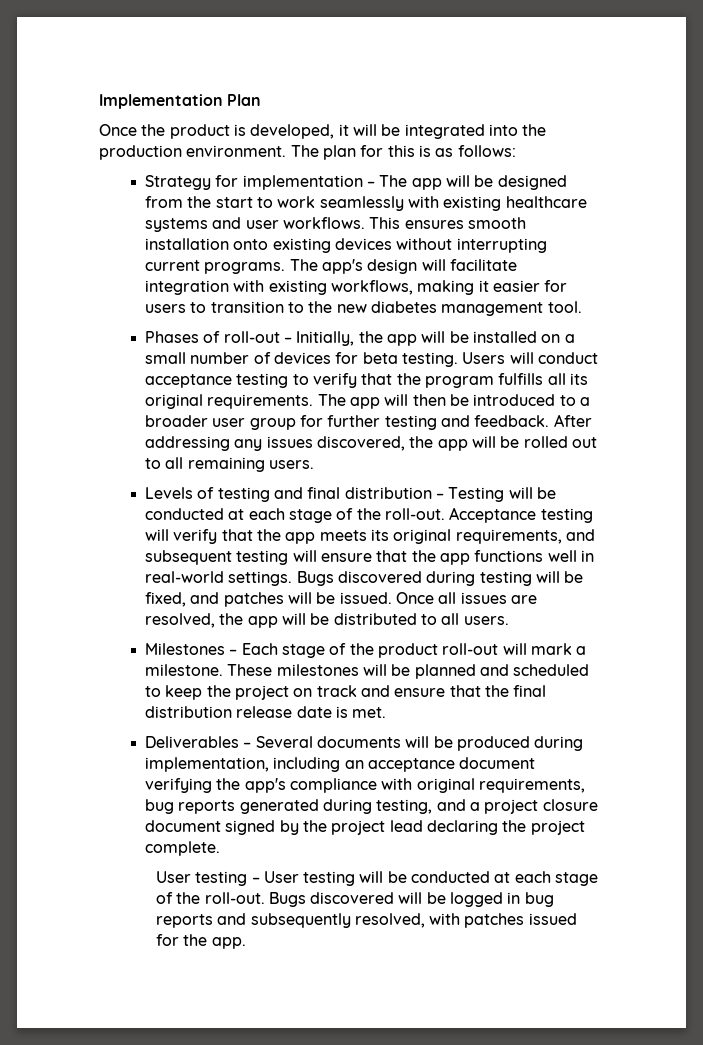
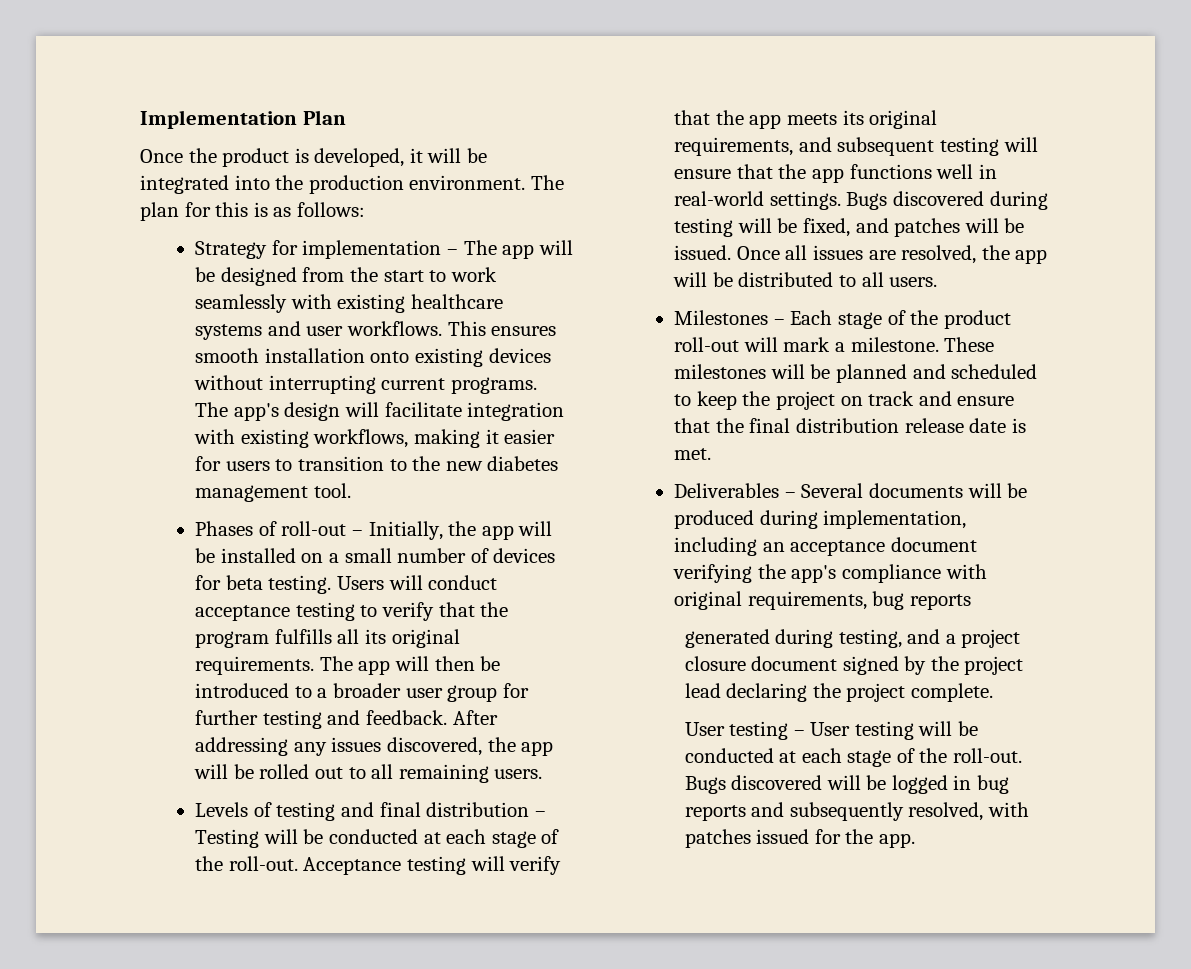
- Deliverables – Several documents will be produced during implementation, including an acceptance document verifying the app's compliance with original requirements, bug reports generated during testing, and a project closure document signed by the project lead declaring the project complete.
+ Deliverables – Several documents will be produced during implementation, including an acceptance document verifying the app's compliance with original requirements, bug reports
+ generated during testing, and a project closure document signed by the project lead declaring the project complete.

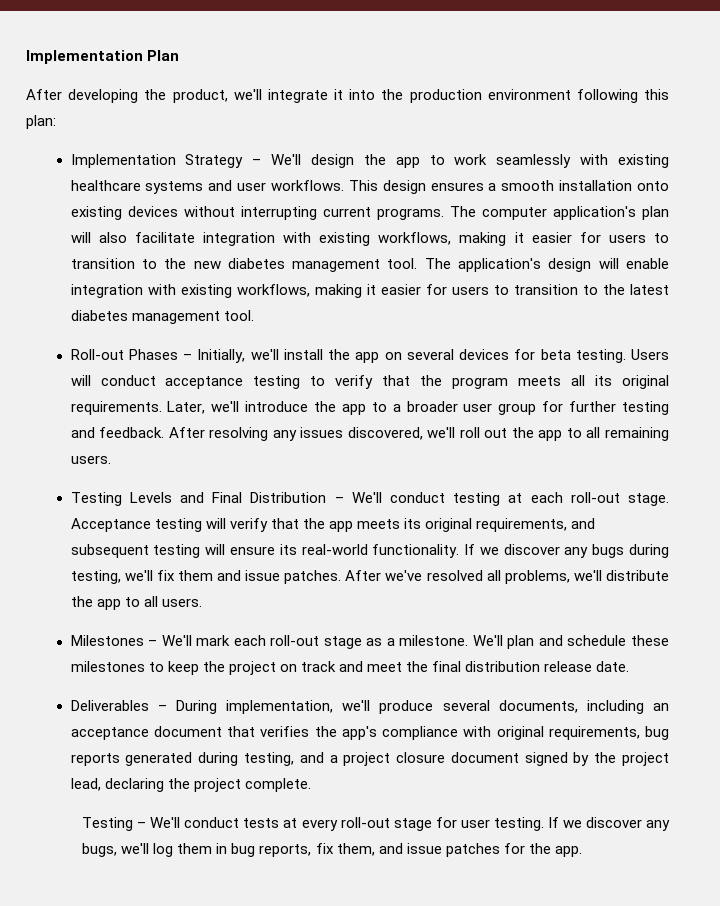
- Once the product is developed, it will be integrated into the production environment. The plan for this is as follows:
- Strategy for implementation – The app will be designed from the start to work seamlessly with existing healthcare systems and user workflows.
+ After developing the product, we'll integrate it into the production environment following this plan:
+ Implementation Strategy – We'll design the app to work seamlessly with existing healthcare systems and user workflows.
- This ensures smooth installation onto existing devices without interrupting current programs.
+ This design ensures a smooth installation onto existing devices without interrupting current programs.
- The app's design will facilitate integration with existing workflows, making it easier for users to transition to the new diabetes management tool.
- Phases of roll-out – Initially, the app will be installed on a small number of devices for beta testing.
+ The computer application's plan will also facilitate integration with existing workflows, making it easier for users to transition to the new diabetes management tool. The application's design will enable integration with existing workflows, making it easier for users to transition to the latest diabetes management tool.
+ Roll-out Phases – Initially, we'll install the app on several devices for beta testing.
- Users will conduct acceptance testing to verify that the program fulfills all its original requirements.
+ Users will conduct acceptance testing to verify that the program meets all its original requirements.
- The app will then be introduced to a broader user group for further testing and feedback.
+ Later, we'll introduce the app to a broader user group for further testing and feedback.
- After addressing any issues discovered, the app will be rolled out to all remaining users.
- Levels of testing and final distribution – Testing will be conducted at each stage of the roll-out.
+ After resolving any issues discovered, we'll roll out the app to all remaining users.
+ Testing Levels and Final Distribution – We'll conduct testing at each roll-out stage.
- Acceptance testing will verify that the app meets its original requirements, and subsequent testing will ensure that the app functions well in real-world settings. Bugs discovered during testing will be fixed, and patches will be issued. Once all issues are resolved, the app will be distributed to all users.
+ Acceptance testing will verify that the app meets its original requirements, and subsequent testing will ensure its real-world functionality. If we discover any bugs during testing, we'll fix them and issue patches. After we've resolved all problems, we'll distribute the app to all users.
- Milestones – Each stage of the product roll-out will mark a milestone. These milestones will be planned and scheduled to keep the project on track and ensure that the final distribution release date is met.
+ Milestones – We'll mark each roll-out stage as a milestone. We'll plan and schedule these milestones to keep the project on track and meet the final distribution release date.
- Deliverables – Several documents will be produced during implementation, including an acceptance document verifying the app's compliance with original requirements, bug reports
- generated during testing, and a project closure document signed by the project lead declaring the project complete.
+ Deliverables – During implementation, we'll produce several documents, including an acceptance document that verifies the app's compliance with original requirements, bug reports generated during testing, and a project closure document signed by the project lead, declaring the project complete.
- User testing – User testing will be conducted at each stage of the roll-out. Bugs discovered will be logged in bug reports and subsequently resolved, with patches issued for the app.
+ Testing – We'll conduct tests at every roll-out stage for user testing. If we discover any bugs, we'll log them in bug reports, fix them, and issue patches for the app.

